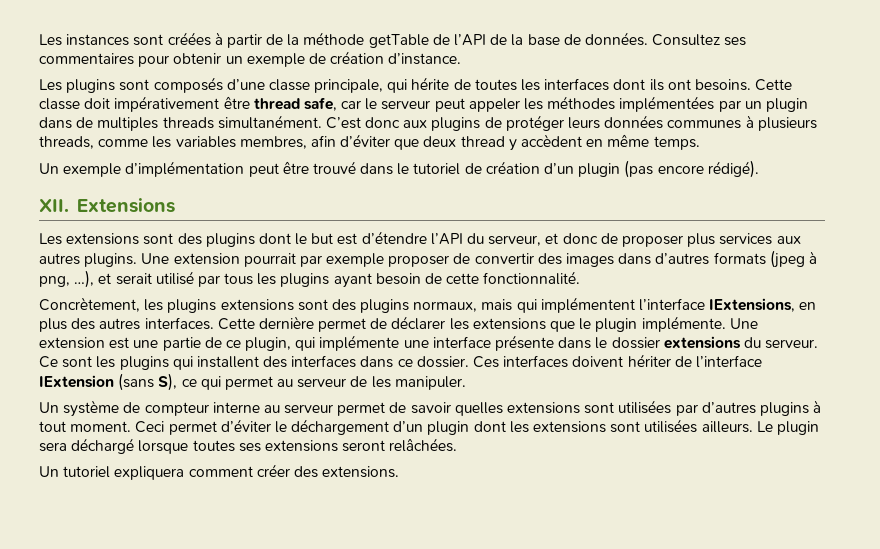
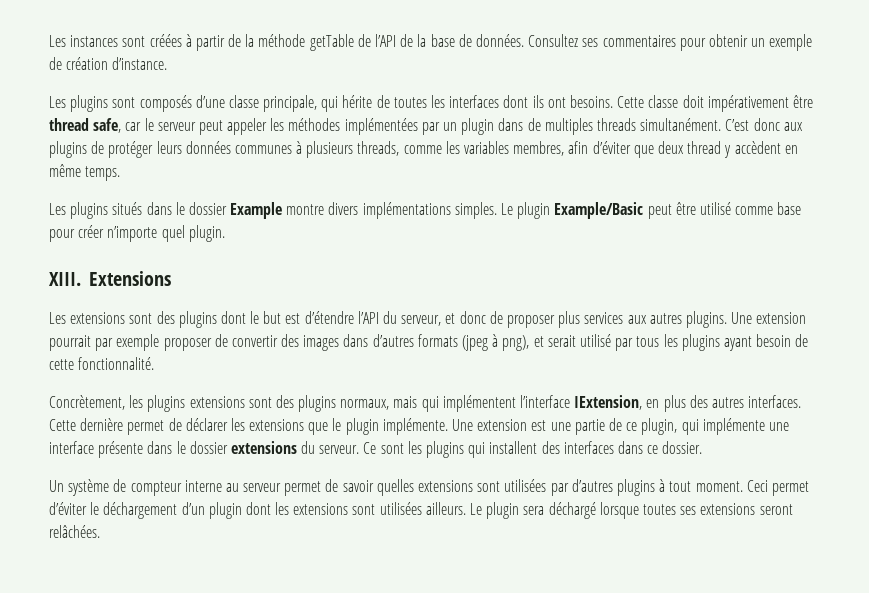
- Un exemple d’implémentation peut être trouvé dans le tutoriel de création d’un plugin (pas encore rédigé).
- XII. Extensions
+ Les plugins situés dans le dossier Example montre divers implémentations simples. Le plugin Example/Basic peut être utilisé comme base pour créer n’importe quel plugin.
+ XIII. Extensions
- Une extension pourrait par exemple proposer de convertir des images dans d’autres formats (jpeg à png, …), et serait utilisé par tous les plugins ayant besoin de cette fonctionnalité.
+ Une extension pourrait par exemple proposer de convertir des images dans d’autres formats (jpeg à png), et serait utilisé par tous les plugins ayant besoin de cette fonctionnalité.
- Concrètement, les plugins extensions sont des plugins normaux, mais qui implémentent l’interface IExtensions, en plus des autres interfaces.
+ Concrètement, les plugins extensions sont des plugins normaux, mais qui implémentent l’interface IExtension, en plus des autres interfaces.
- Ces interfaces doivent hériter de l’interface IExtension (sans S), ce qui permet au serveur de les manipuler.
- Un tutoriel expliquera comment créer des extensions.

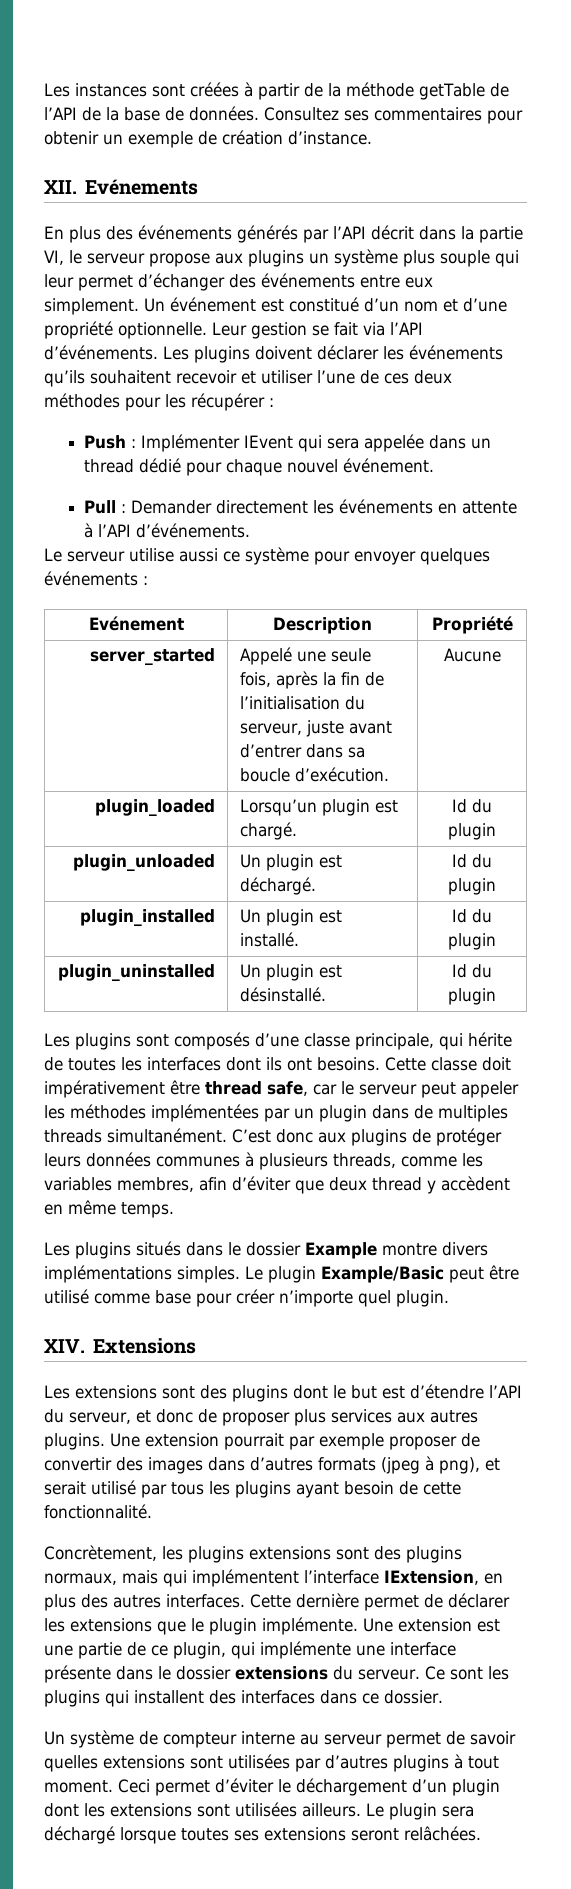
+ XII. Evénements
+ En plus des événements générés par l’API décrit dans la partie VI, le serveur propose aux plugins un système plus souple qui leur permet d’échanger des événements entre eux simplement. Un événement est constitué d’un nom et d’une propriété optionnelle. Leur gestion se fait via l’API d’événements. Les plugins doivent déclarer les événements qu’ils souhaitent recevoir et utiliser l’une de ces deux méthodes pour les récupérer :
+ Push : Implémenter IEvent qui sera appelée dans un thread dédié pour chaque nouvel événement.
+ Pull : Demander directement les événements en attente à l’API d’événements.
+ Le serveur utilise aussi ce système pour envoyer quelques événements :
+ Evénement | Description | Propriété
+ server_started | Appelé une seule fois, après la fin de l’initialisation du serveur, juste avant d’entrer dans sa boucle d’exécution. | Aucune
+ plugin_loaded | Lorsqu’un plugin est chargé. | Id du plugin
+ plugin_unloaded | Un plugin est déchargé. | Id du plugin
+ plugin_installed | Un plugin est installé. | Id du plugin
+ plugin_uninstalled | Un plugin est désinstallé. | Id du plugin
- XIII. Extensions
+ XIV. Extensions

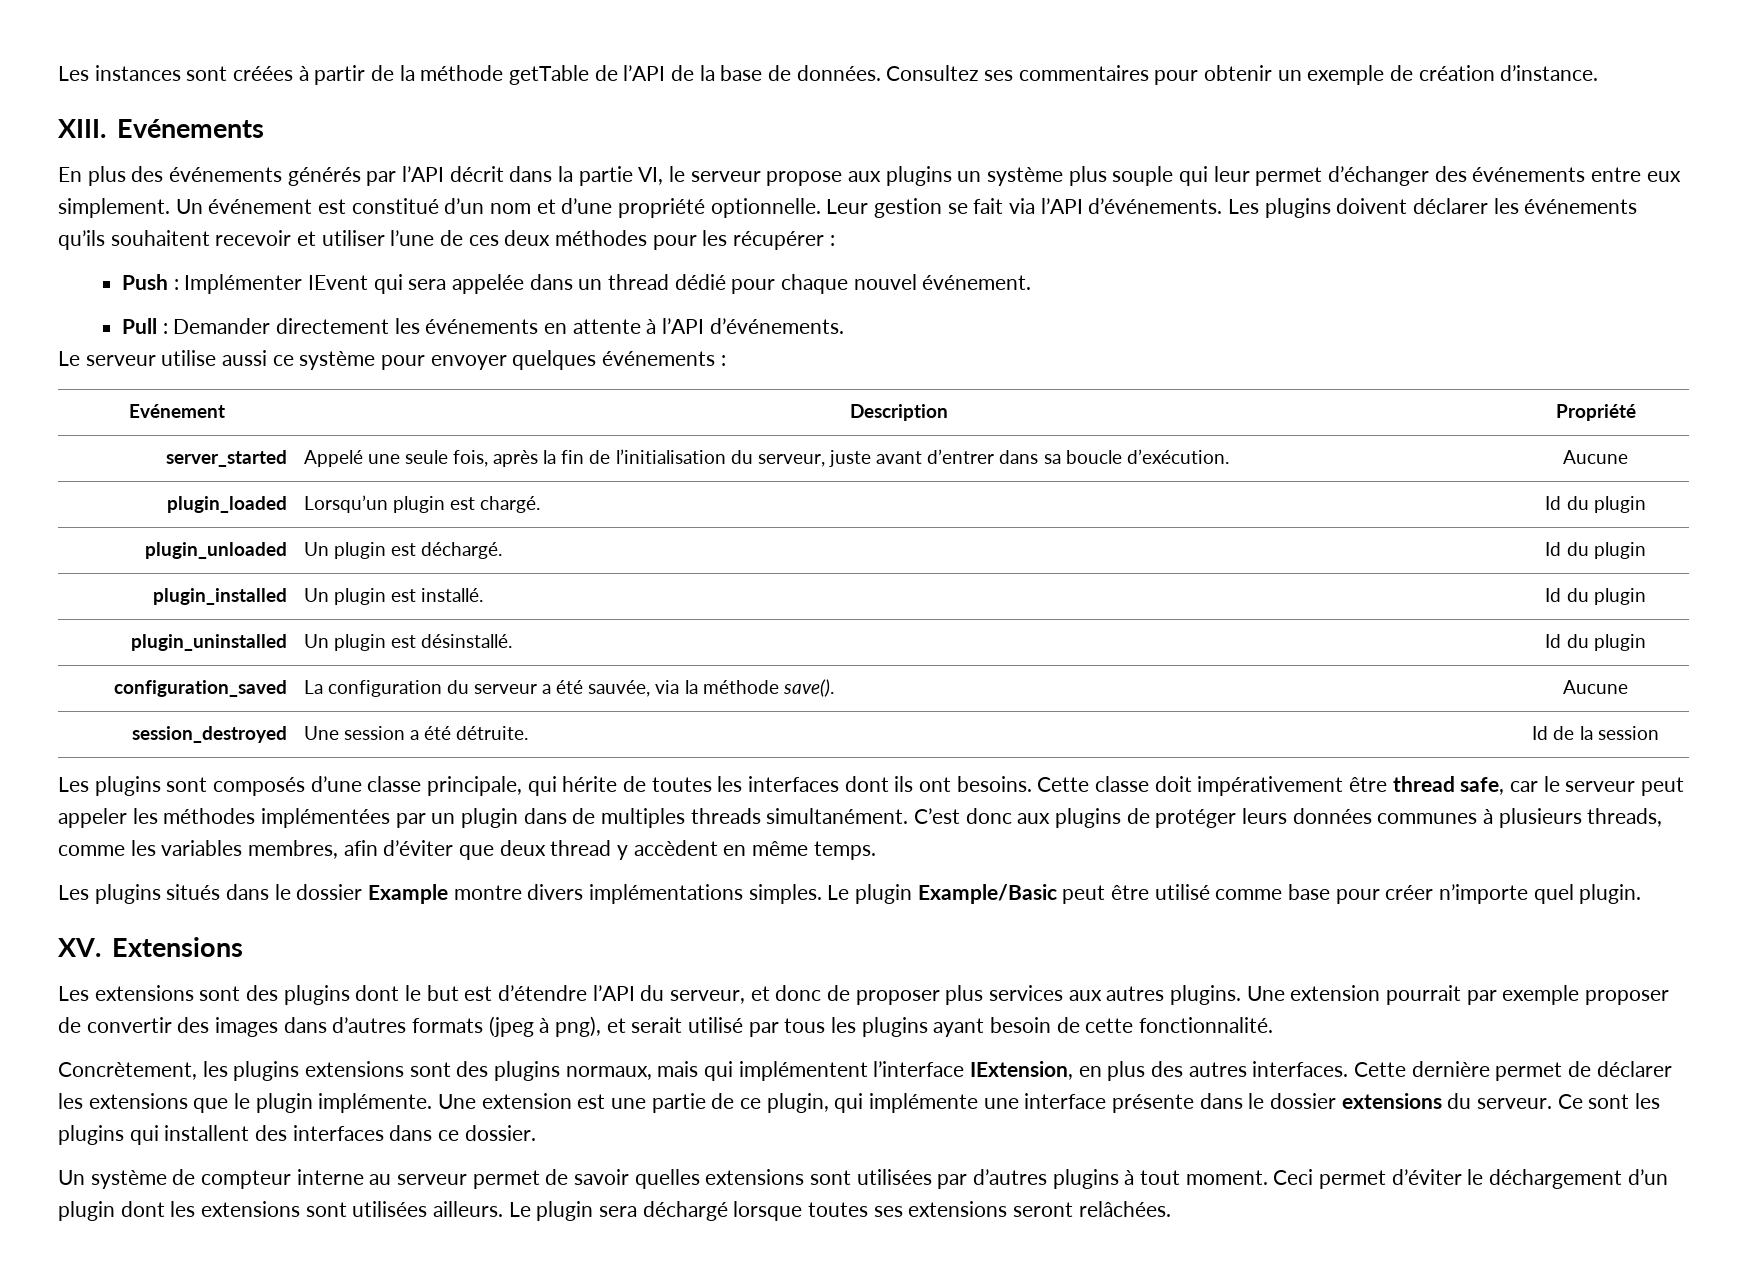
- XII. Evénements
+ XIII. Evénements
+ configuration_saved | La configuration du serveur a été sauvée, via la méthode save(). | Aucune
+ session_destroyed | Une session a été détruite. | Id de la session
- XIV. Extensions
+ XV. Extensions

